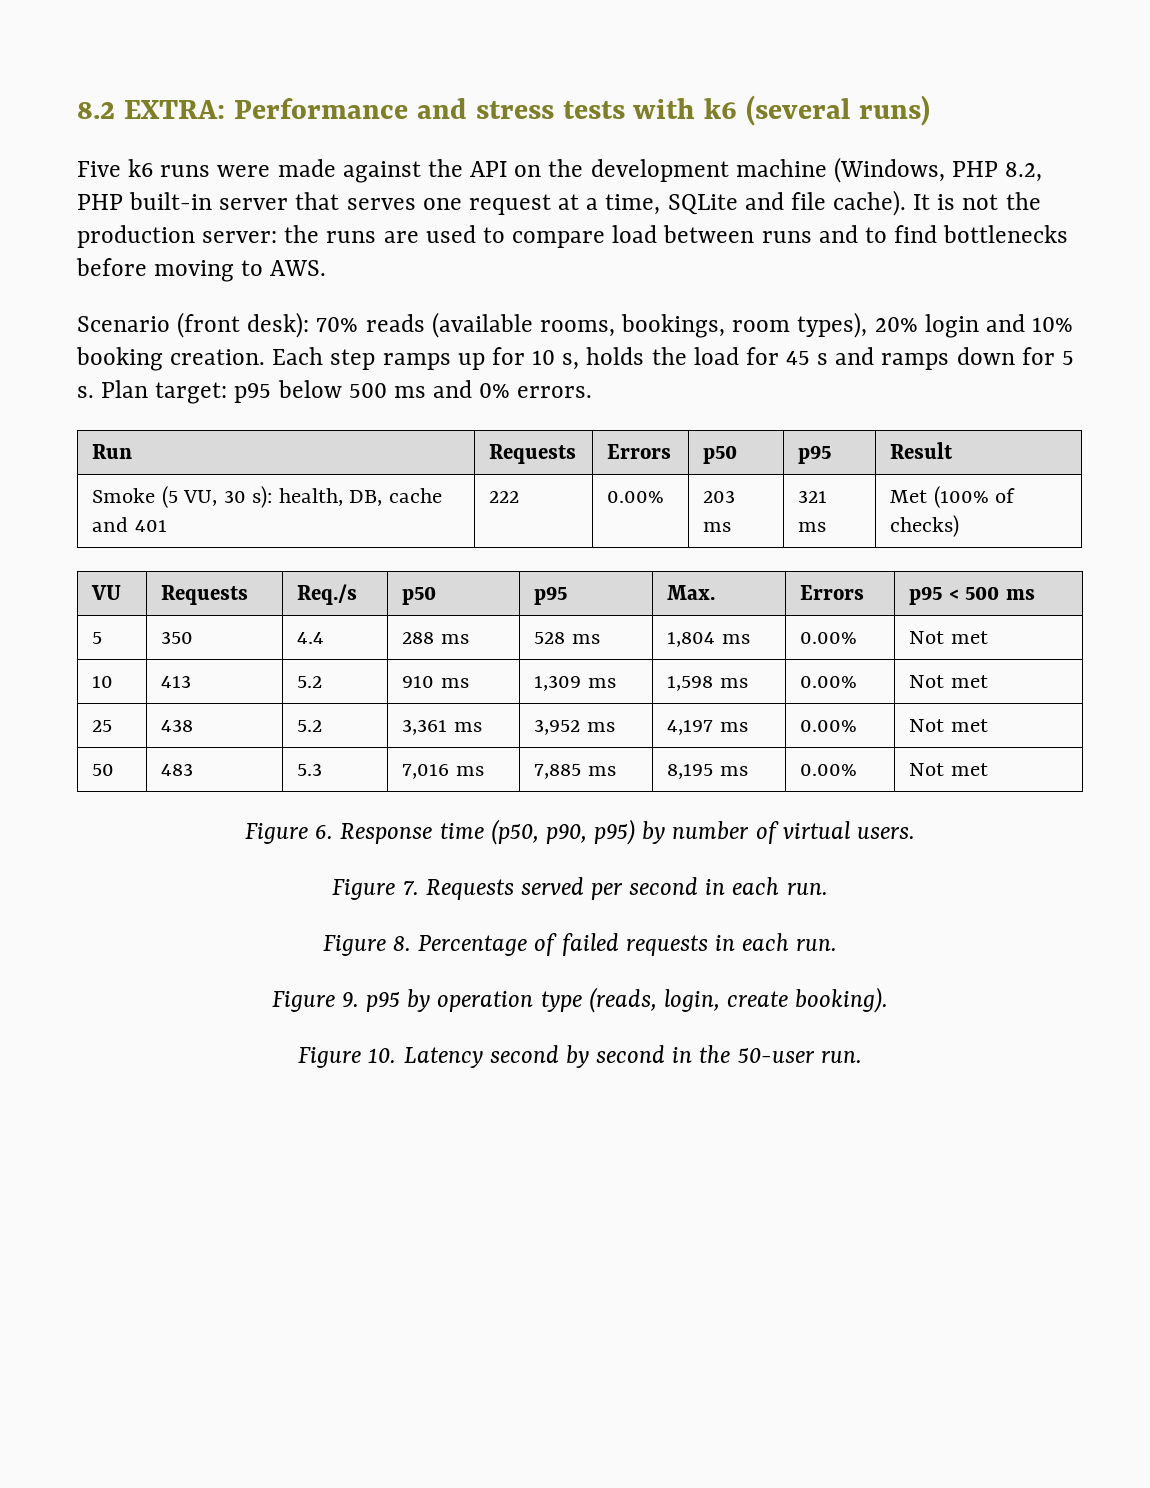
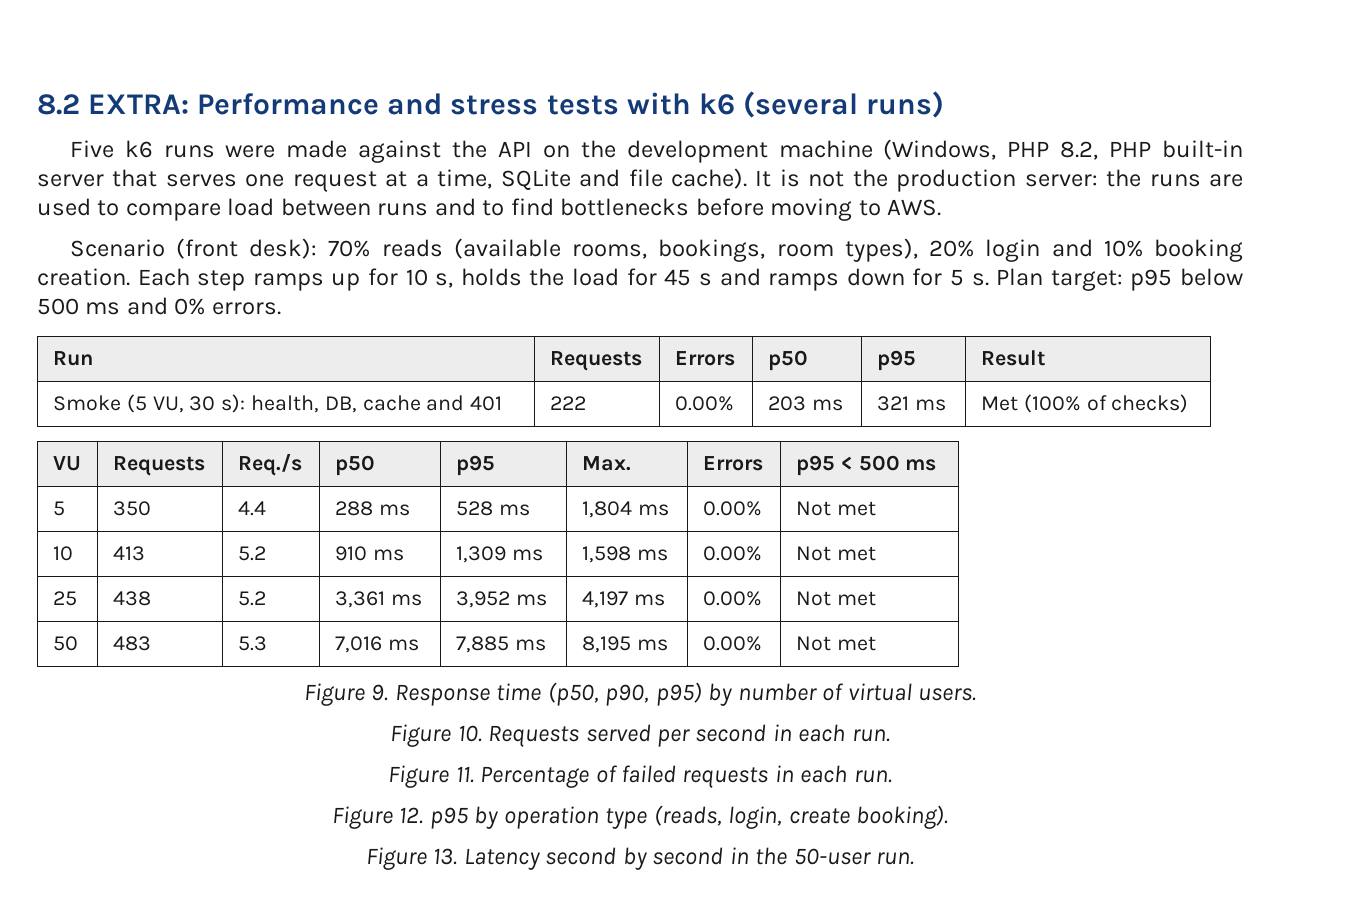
- Figure 6. Response time (p50, p90, p95) by number of virtual users.
+ Figure 9. Response time (p50, p90, p95) by number of virtual users.
- Figure 7. Requests served per second in each run.
+ Figure 10. Requests served per second in each run.
- Figure 8. Percentage of failed requests in each run.
+ Figure 11. Percentage of failed requests in each run.
- Figure 9. p95 by operation type (reads, login, create booking).
+ Figure 12. p95 by operation type (reads, login, create booking).
- Figure 10. Latency second by second in the 50-user run.
+ Figure 13. Latency second by second in the 50-user run.

